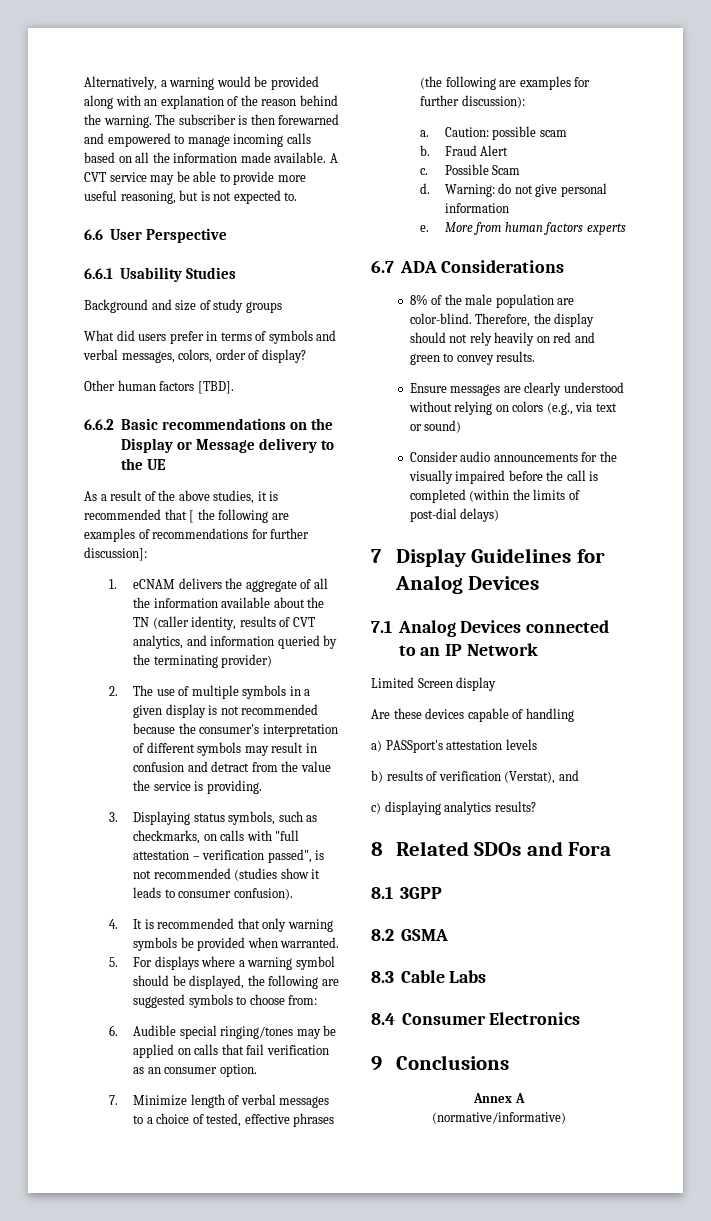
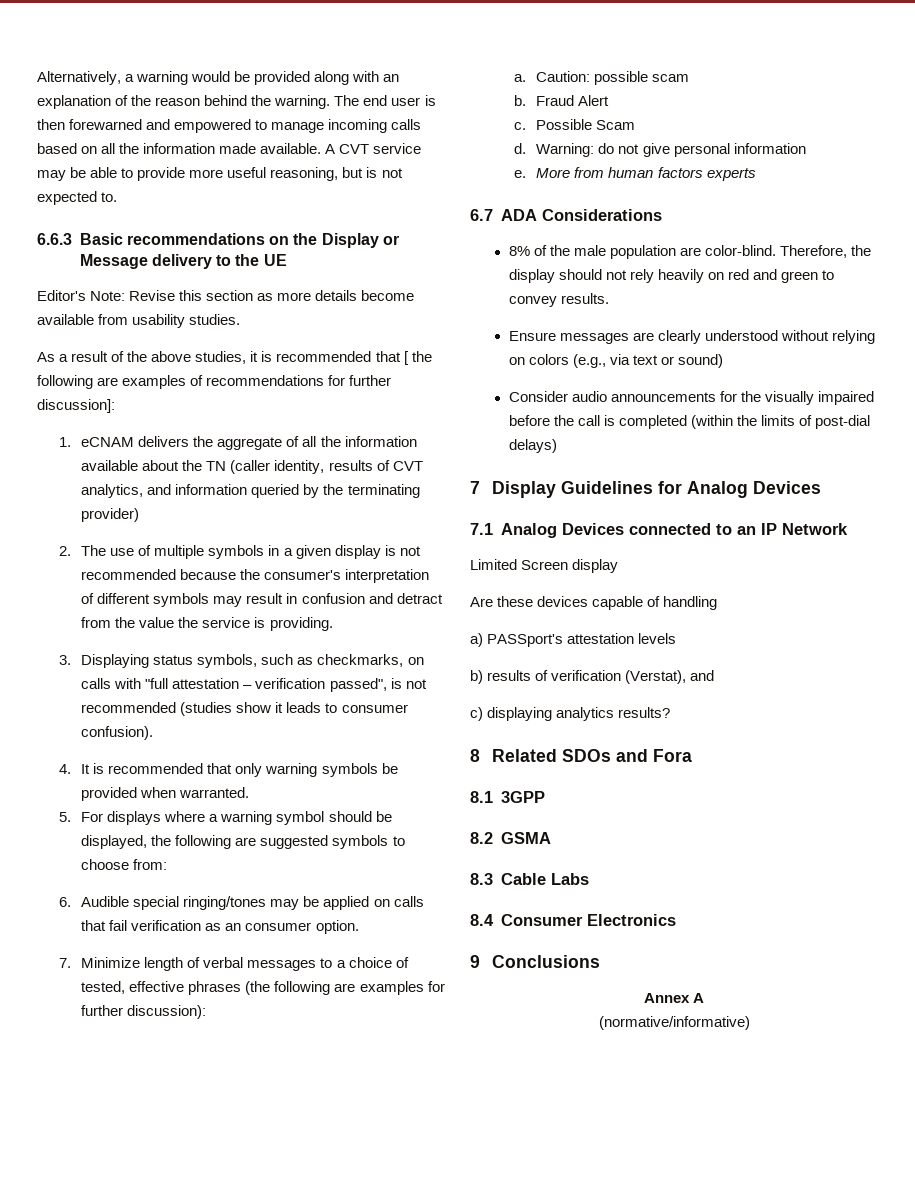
- The subscriber is then forewarned and empowered to manage incoming calls based on all the information made available.
+ The end user is then forewarned and empowered to manage incoming calls based on all the information made available.
- 6.6 User Perspective
- 6.6.1 Usability Studies
- Background and size of study groups
- What did users prefer in terms of symbols and verbal messages, colors, order of display?
- Other human factors [TBD].
- 6.6.2 Basic recommendations on the Display or Message delivery to the UE
+ 6.6.3 Basic recommendations on the Display or Message delivery to the UE
+ Editor's Note: Revise this section as more details become available from usability studies.

